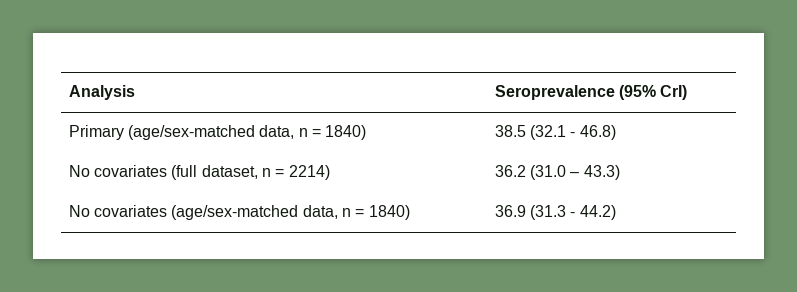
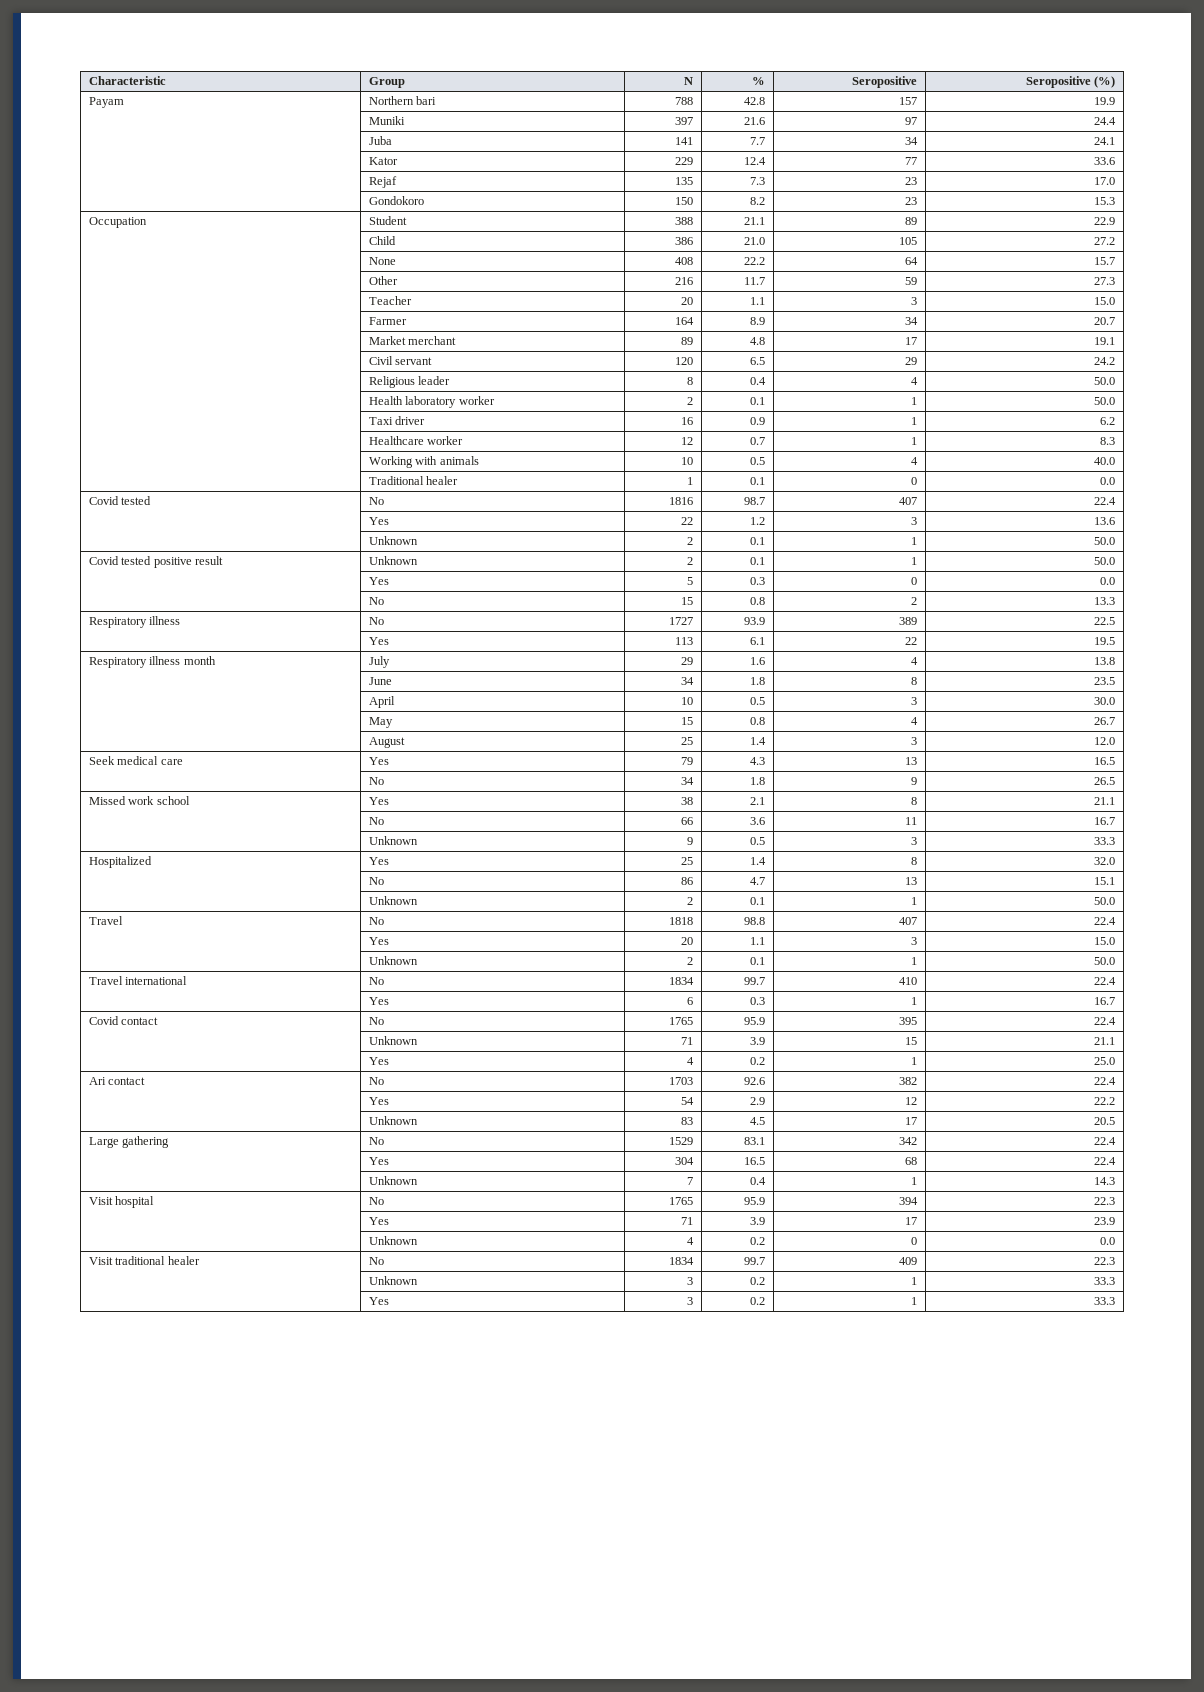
- Analysis | Seroprevalence (95% CrI)
- Primary (age/sex-matched data, n = 1840) | 38.5 (32.1 - 46.8)
- No covariates (full dataset, n = 2214) | 36.2 (31.0 – 43.3)
- No covariates (age/sex-matched data, n = 1840) | 36.9 (31.3 - 44.2)
+ Characteristic | Group | N | % | Seropositive | Seropositive (%)
+ Payam | Northern bari | 788 | 42.8 | 157 | 19.9
+ | Muniki | 397 | 21.6 | 97 | 24.4
+ | Juba | 141 | 7.7 | 34 | 24.1
+ | Kator | 229 | 12.4 | 77 | 33.6
+ | Rejaf | 135 | 7.3 | 23 | 17.0
+ | Gondokoro | 150 | 8.2 | 23 | 15.3
+ Occupation | Student | 388 | 21.1 | 89 | 22.9
+ | Child | 386 | 21.0 | 105 | 27.2
+ | None | 408 | 22.2 | 64 | 15.7
+ | Other | 216 | 11.7 | 59 | 27.3
+ | Teacher | 20 | 1.1 | 3 | 15.0
+ | Farmer | 164 | 8.9 | 34 | 20.7
+ | Market merchant | 89 | 4.8 | 17 | 19.1
+ | Civil servant | 120 | 6.5 | 29 | 24.2
+ | Religious leader | 8 | 0.4 | 4 | 50.0
+ | Health laboratory worker | 2 | 0.1 | 1 | 50.0
+ | Taxi driver | 16 | 0.9 | 1 | 6.2
+ | Healthcare worker | 12 | 0.7 | 1 | 8.3
+ | Working with animals | 10 | 0.5 | 4 | 40.0
+ | Traditional healer | 1 | 0.1 | 0 | 0.0
+ Covid tested | No | 1816 | 98.7 | 407 | 22.4
+ | Yes | 22 | 1.2 | 3 | 13.6
+ | Unknown | 2 | 0.1 | 1 | 50.0
+ Covid tested positive result | Unknown | 2 | 0.1 | 1 | 50.0
+ | Yes | 5 | 0.3 | 0 | 0.0
+ | No | 15 | 0.8 | 2 | 13.3
+ Respiratory illness | No | 1727 | 93.9 | 389 | 22.5
+ | Yes | 113 | 6.1 | 22 | 19.5
+ Respiratory illness month | July | 29 | 1.6 | 4 | 13.8
+ | June | 34 | 1.8 | 8 | 23.5
+ | April | 10 | 0.5 | 3 | 30.0
+ | May | 15 | 0.8 | 4 | 26.7
+ | August | 25 | 1.4 | 3 | 12.0
+ Seek medical care | Yes | 79 | 4.3 | 13 | 16.5
+ | No | 34 | 1.8 | 9 | 26.5
+ Missed work school | Yes | 38 | 2.1 | 8 | 21.1
+ | No | 66 | 3.6 | 11 | 16.7
+ | Unknown | 9 | 0.5 | 3 | 33.3
+ Hospitalized | Yes | 25 | 1.4 | 8 | 32.0
+ | No | 86 | 4.7 | 13 | 15.1
+ | Unknown | 2 | 0.1 | 1 | 50.0
+ Travel | No | 1818 | 98.8 | 407 | 22.4
+ | Yes | 20 | 1.1 | 3 | 15.0
+ | Unknown | 2 | 0.1 | 1 | 50.0
+ Travel international | No | 1834 | 99.7 | 410 | 22.4
+ | Yes | 6 | 0.3 | 1 | 16.7
+ Covid contact | No | 1765 | 95.9 | 395 | 22.4
+ | Unknown | 71 | 3.9 | 15 | 21.1
+ | Yes | 4 | 0.2 | 1 | 25.0
+ Ari contact | No | 1703 | 92.6 | 382 | 22.4
+ | Yes | 54 | 2.9 | 12 | 22.2
+ | Unknown | 83 | 4.5 | 17 | 20.5
+ Large gathering | No | 1529 | 83.1 | 342 | 22.4
+ | Yes | 304 | 16.5 | 68 | 22.4
+ | Unknown | 7 | 0.4 | 1 | 14.3
+ Visit hospital | No | 1765 | 95.9 | 394 | 22.3
+ | Yes | 71 | 3.9 | 17 | 23.9
+ | Unknown | 4 | 0.2 | 0 | 0.0
+ Visit traditional healer | No | 1834 | 99.7 | 409 | 22.3
+ | Unknown | 3 | 0.2 | 1 | 33.3
+ | Yes | 3 | 0.2 | 1 | 33.3

